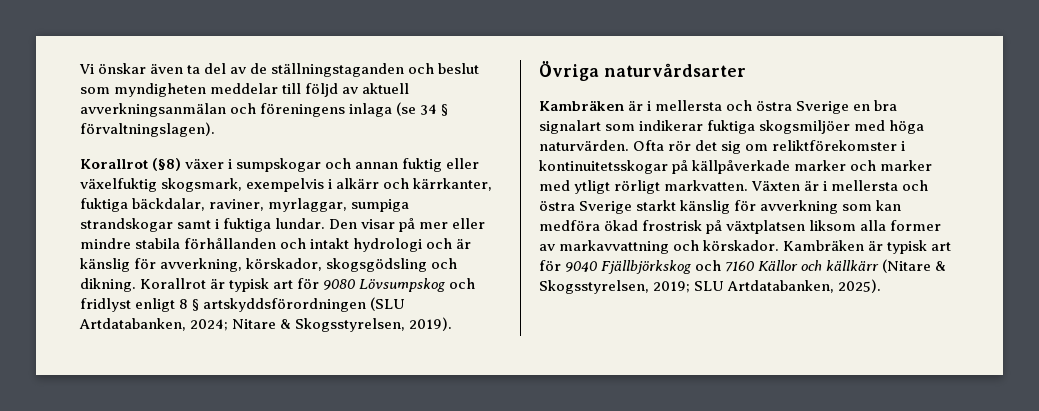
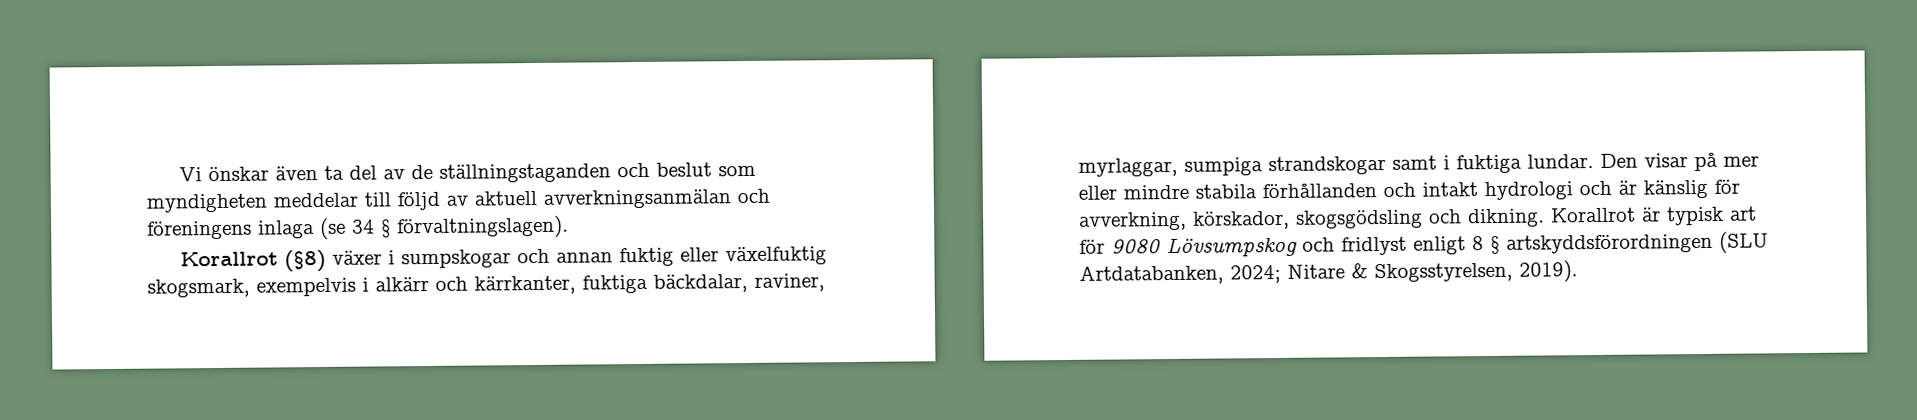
- Övriga naturvårdsarter
- Kambräken är i mellersta och östra Sverige en bra signalart som indikerar fuktiga skogsmiljöer med höga naturvärden. Ofta rör det sig om reliktförekomster i kontinuitetsskogar på källpåverkade marker och marker med ytligt rörligt markvatten. Växten är i mellersta och östra Sverige starkt känslig för avverkning som kan medföra ökad frostrisk på växtplatsen liksom alla former av markavvattning och körskador. Kambräken är typisk art för 9040 Fjällbjörkskog och 7160 Källor och källkärr (Nitare & Skogsstyrelsen, 2019; SLU Artdatabanken, 2025).

